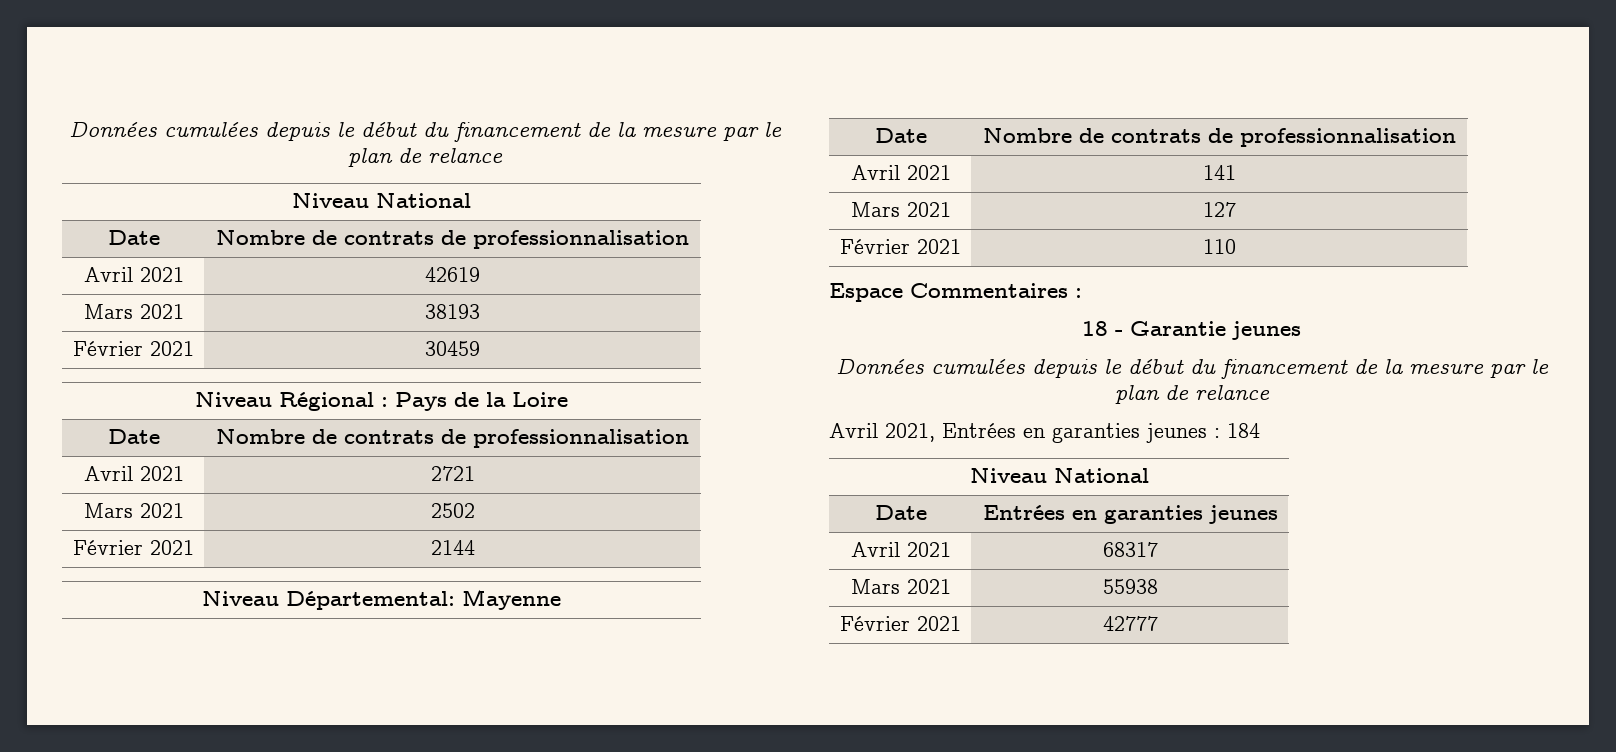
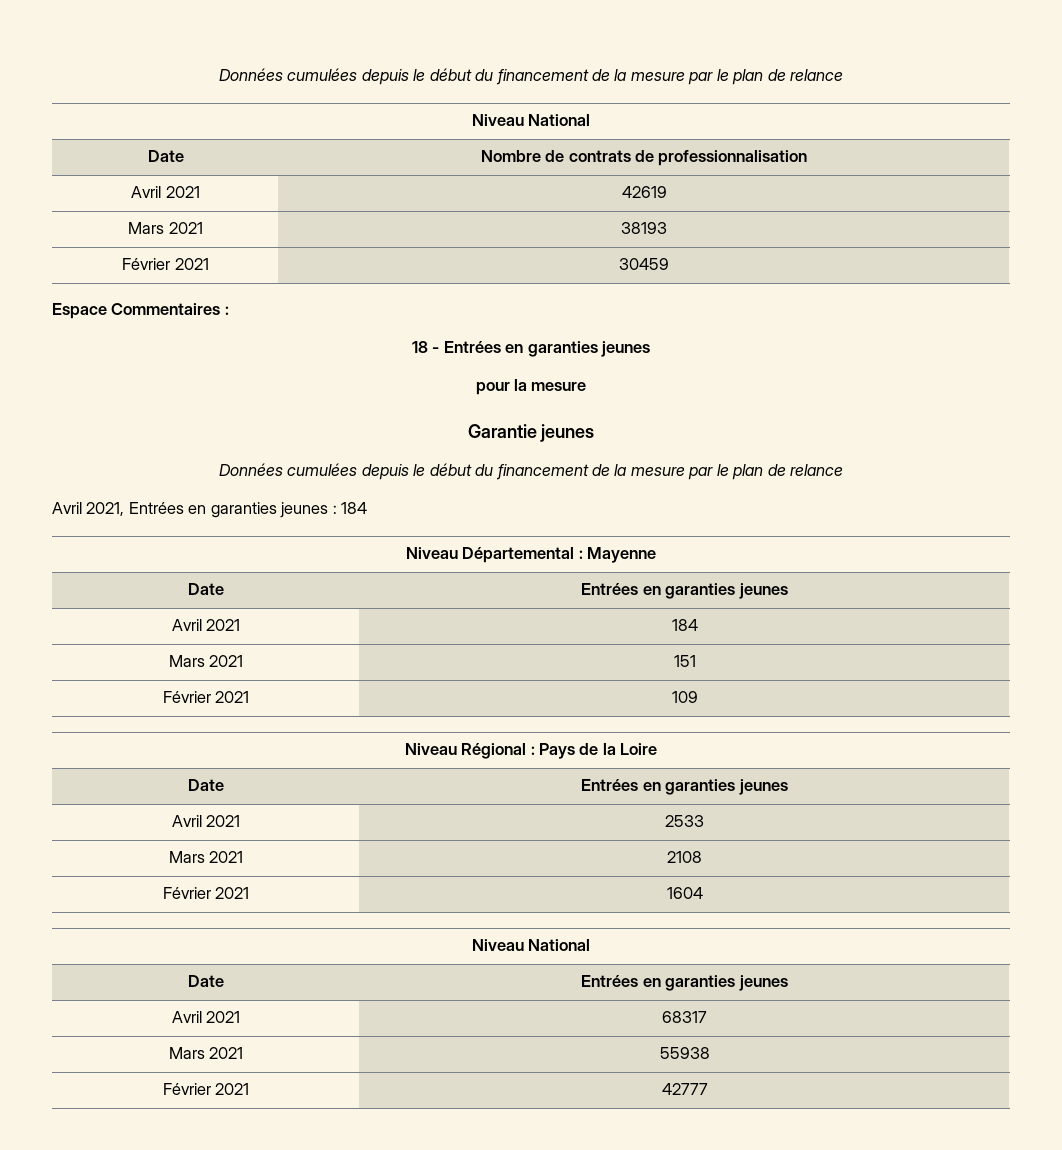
- Niveau Régional : Pays de la Loire
- Date | Nombre de contrats de professionnalisation
- Avril 2021 | 2721
- Mars 2021 | 2502
- Février 2021 | 2144
- Niveau Départemental: Mayenne
- Date | Nombre de contrats de professionnalisation
- Avril 2021 | 141
- Mars 2021 | 127
- Février 2021 | 110
- 18 - Garantie jeunes
+ 18 - Entrées en garanties jeunes
+ pour la mesure
+ Garantie jeunes
+ Niveau Départemental : Mayenne
+ Date | Entrées en garanties jeunes
+ Avril 2021 | 184
+ Mars 2021 | 151
+ Février 2021 | 109
+ Niveau Régional : Pays de la Loire
+ Date | Entrées en garanties jeunes
+ Avril 2021 | 2533
+ Mars 2021 | 2108
+ Février 2021 | 1604

